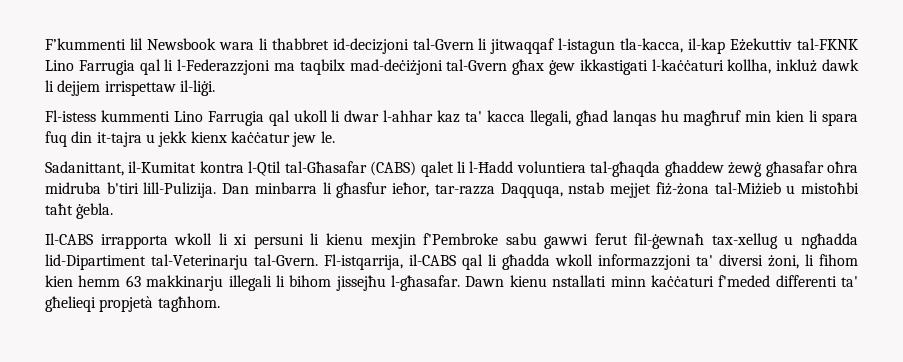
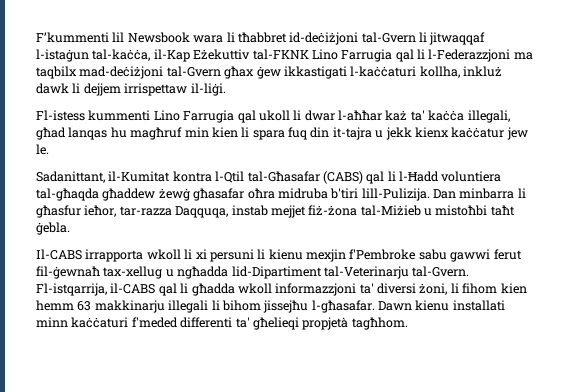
- F’kummenti lil Newsbook wara li thabbret id-decizjoni tal-Gvern li jitwaqqaf l-istagun tla-kacca, il-kap Eżekuttiv tal-FKNK Lino Farrugia qal li l-Federazzjoni ma taqbilx mad-deċiżjoni tal-Gvern għax ġew ikkastigati l-kaċċaturi kollha, inkluż dawk li dejjem irrispettaw il-liġi.
+ F’kummenti lil Newsbook wara li tħabbret id-deċiżjoni tal-Gvern li jitwaqqaf l-istaġun tal-kaċċa, il-Kap Eżekuttiv tal-FKNK Lino Farrugia qal li l-Federazzjoni ma taqbilx mad-deċiżjoni tal-Gvern għax ġew ikkastigati l-kaċċaturi kollha, inkluż dawk li dejjem irrispettaw il-liġi.
- Fl-istess kummenti Lino Farrugia qal ukoll li dwar l-ahhar kaz ta' kacca llegali, għad lanqas hu magħruf min kien li spara fuq din it-tajra u jekk kienx kaċċatur jew le.
+ Fl-istess kummenti Lino Farrugia qal ukoll li dwar l-aħħar każ ta' kaċċa illegali, għad lanqas hu magħruf min kien li spara fuq din it-tajra u jekk kienx kaċċatur jew le.
- Sadanittant, il-Kumitat kontra l-Qtil tal-Għasafar (CABS) qalet li l-Ħadd voluntiera tal-għaqda għaddew żewġ għasafar oħra midruba b'tiri lill-Pulizija.
+ Sadanittant, il-Kumitat kontra l-Qtil tal-Għasafar (CABS) qal li l-Ħadd voluntiera tal-għaqda għaddew żewġ għasafar oħra midruba b'tiri lill-Pulizija.
- Dan minbarra li għasfur ieħor, tar-razza Daqquqa, nstab mejjet fiż-żona tal-Miżieb u mistoħbi taħt ġebla.
+ Dan minbarra li għasfur ieħor, tar-razza Daqquqa, instab mejjet fiż-żona tal-Miżieb u mistoħbi taħt ġebla.
- Dawn kienu nstallati minn kaċċaturi f'meded differenti ta' għelieqi propjetà tagħhom.
+ Dawn kienu installati minn kaċċaturi f'meded differenti ta' għelieqi propjetà tagħhom.

